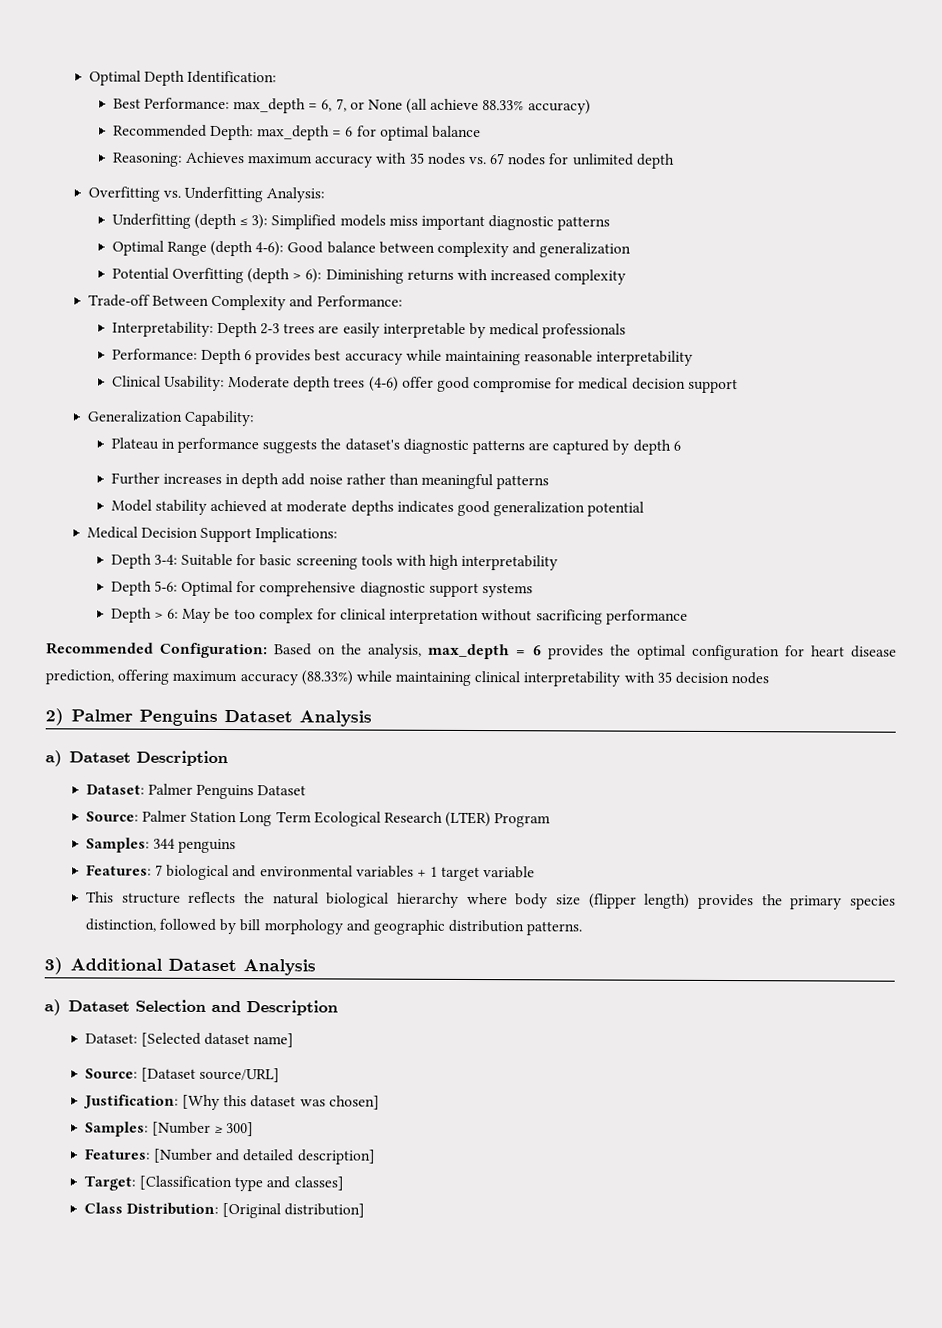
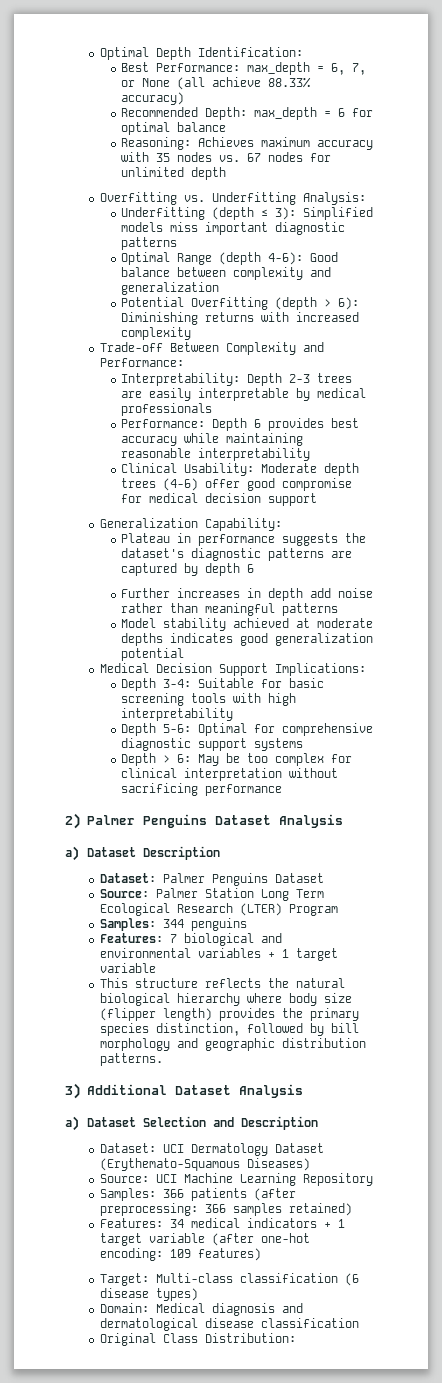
- Recommended Configuration: Based on the analysis, max_depth = 6 provides the optimal configuration for heart disease prediction, offering maximum accuracy (88.33%) while maintaining clinical interpretability with 35 decision nodes
- Dataset: [Selected dataset name]
- Source: [Dataset source/URL]
- Justification: [Why this dataset was chosen]
- Samples: [Number ≥ 300]
- Features: [Number and detailed description]
- Target: [Classification type and classes]
- Class Distribution: [Original distribution]
+ Dataset: UCI Dermatology Dataset (Erythemato-Squamous Diseases)
+ Source: UCI Machine Learning Repository
+ Samples: 366 patients (after preprocessing: 366 samples retained)
+ Features: 34 medical indicators + 1 target variable (after one-hot encoding: 109 features)
+ Target: Multi-class classification (6 disease types)
+ Domain: Medical diagnosis and dermatological disease classification
+ Original Class Distribution:

